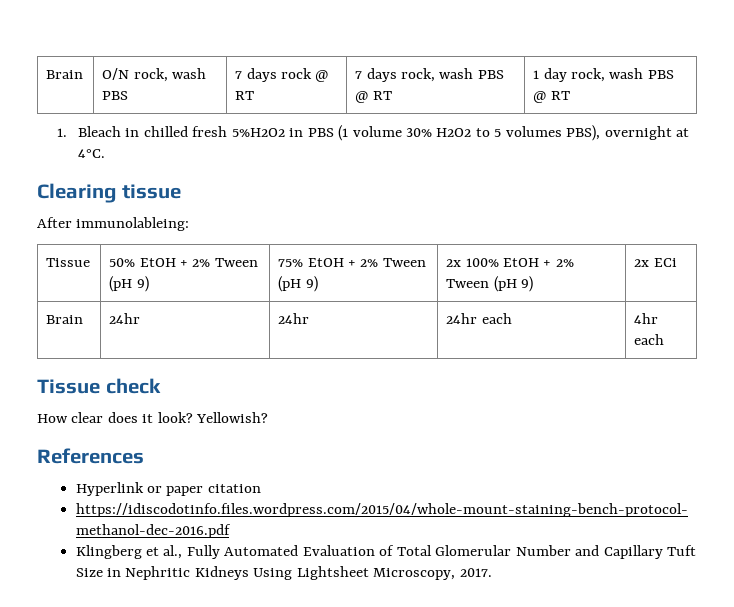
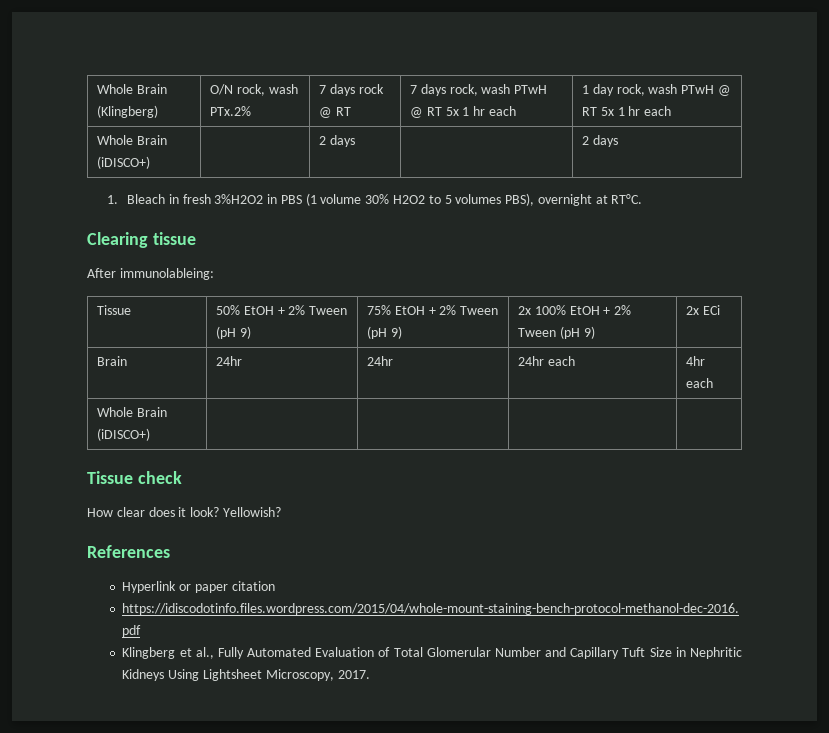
- Brain | O/N rock, wash PBS | 7 days rock @ RT | 7 days rock, wash PBS @ RT | 1 day rock, wash PBS @ RT
+ Whole Brain (Klingberg) | O/N rock, wash PTx.2% | 7 days rock @ RT | 7 days rock, wash PTwH @ RT 5x 1 hr each | 1 day rock, wash PTwH @ RT 5x 1 hr each
+ Whole Brain (iDISCO+) | | 2 days | | 2 days
- 1. Bleach in chilled fresh 5%H2O2 in PBS (1 volume 30% H2O2 to 5 volumes PBS), overnight at 4°C.
+ 1. Bleach in fresh 3%H2O2 in PBS (1 volume 30% H2O2 to 5 volumes PBS), overnight at RT°C.
+ Whole Brain (iDISCO+) | | | |

